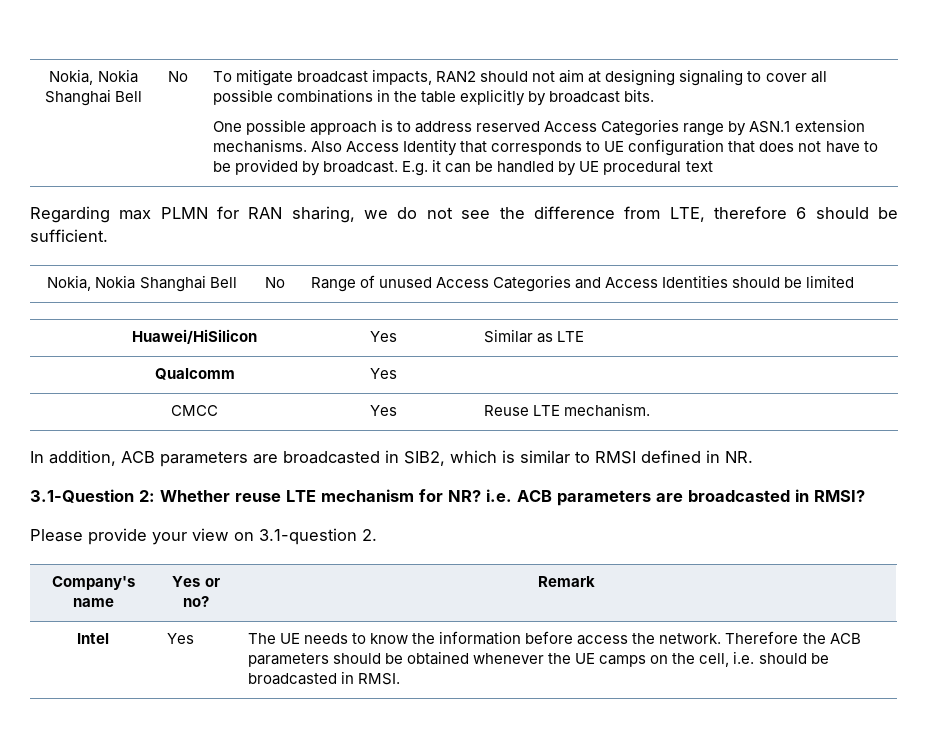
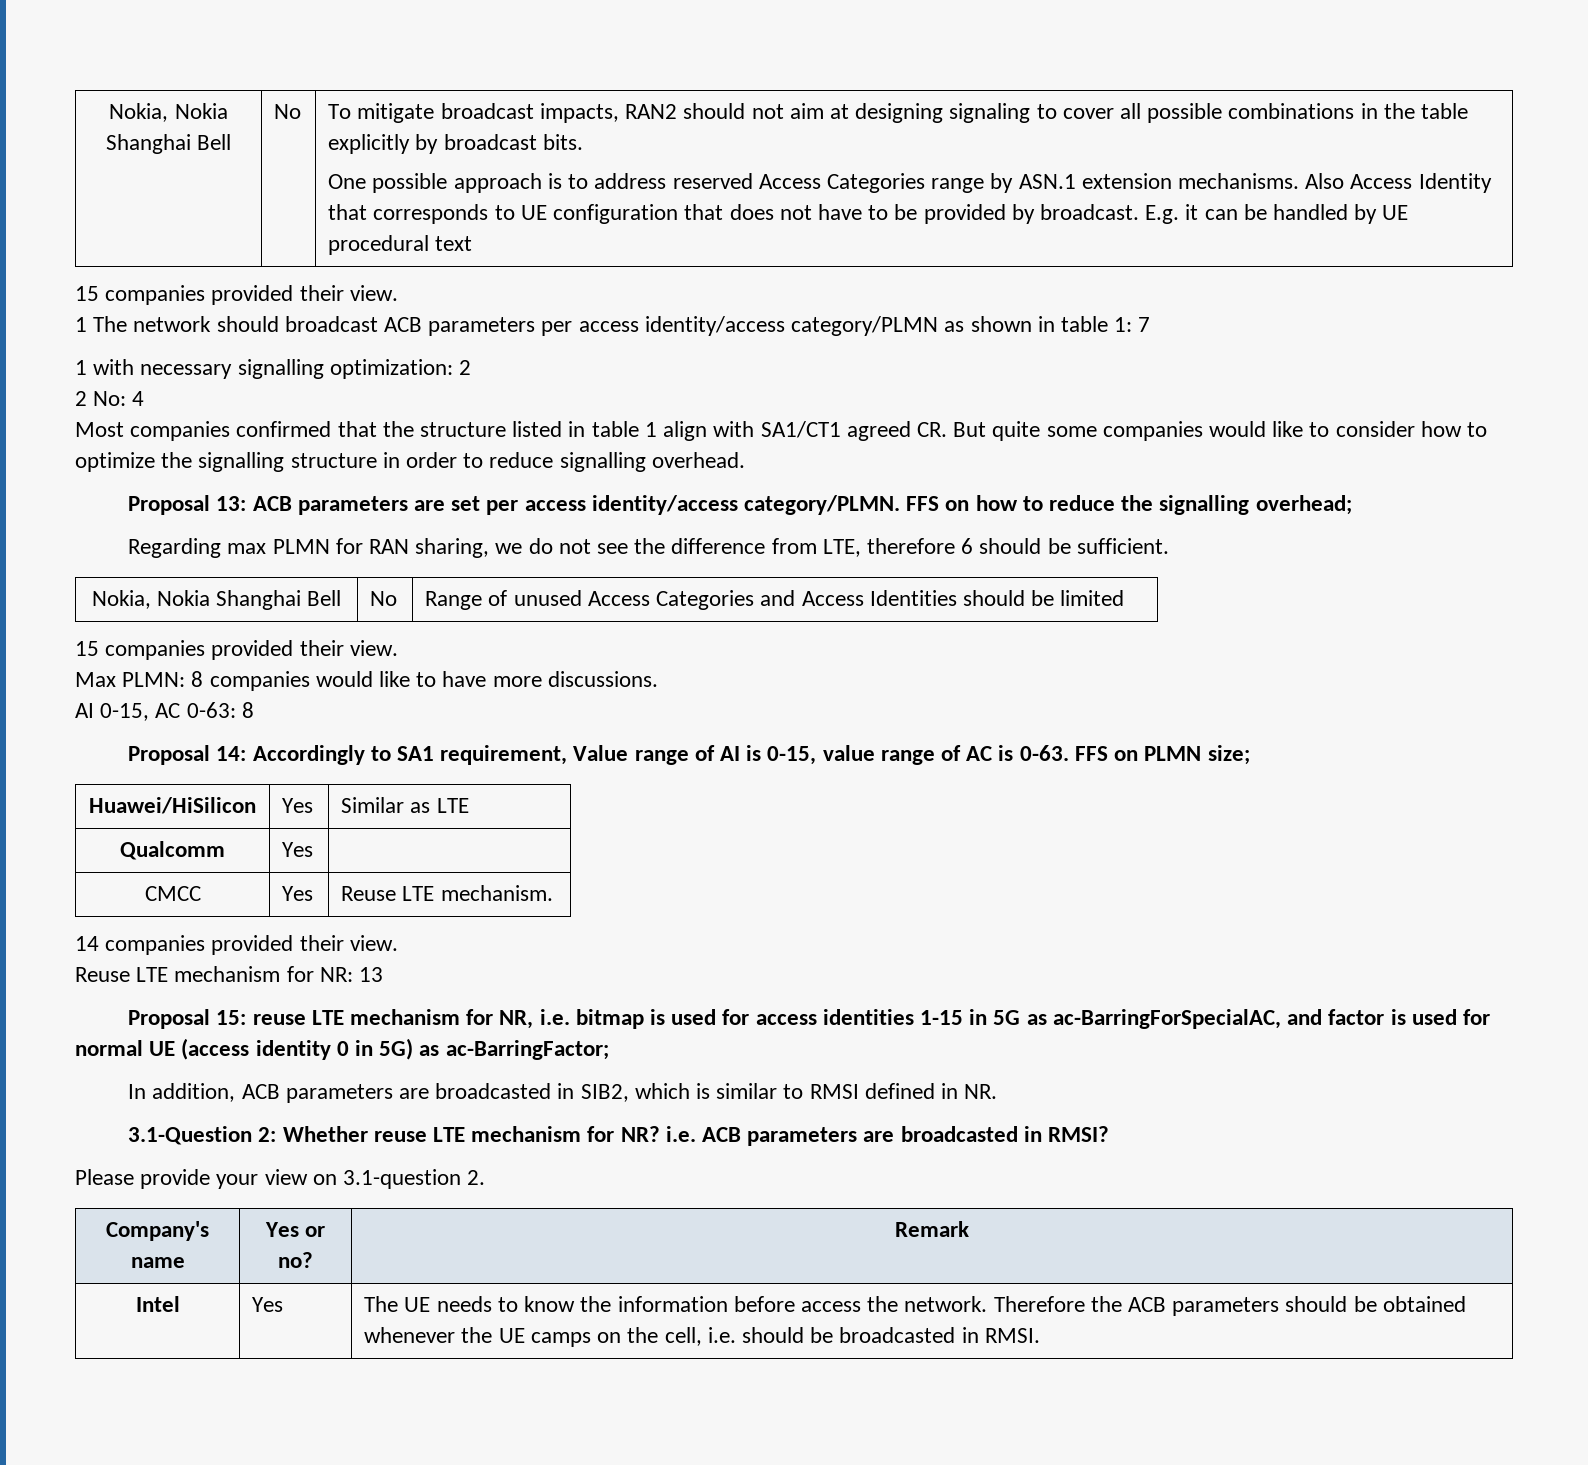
  E.g. it can be handled by UE procedural text
+ 15 companies provided their view.
+ 1 The network should broadcast ACB parameters per access identity/access category/PLMN as shown in table 1: 7
+ 1 with necessary signalling optimization: 2
+ 2 No: 4
+ Most companies confirmed that the structure listed in table 1 align with SA1/CT1 agreed CR. But quite some companies would like to consider how to optimize the signalling structure in order to reduce signalling overhead.
+ Proposal 13: ACB parameters are set per access identity/access category/PLMN. FFS on how to reduce the signalling overhead;
  Nokia, Nokia Shanghai Bell | No | Range of unused Access Categories and Access Identities should be limited
+ 15 companies provided their view.
+ Max PLMN: 8 companies would like to have more discussions.
+ AI 0-15, AC 0-63: 8
+ Proposal 14: Accordingly to SA1 requirement, Value range of AI is 0-15, value range of AC is 0-63. FFS on PLMN size;
+ 14 companies provided their view.
+ Reuse LTE mechanism for NR: 13
+ Proposal 15: reuse LTE mechanism for NR, i.e. bitmap is used for access identities 1-15 in 5G as ac-BarringForSpecialAC, and factor is used for normal UE (access identity 0 in 5G) as ac-BarringFactor;

